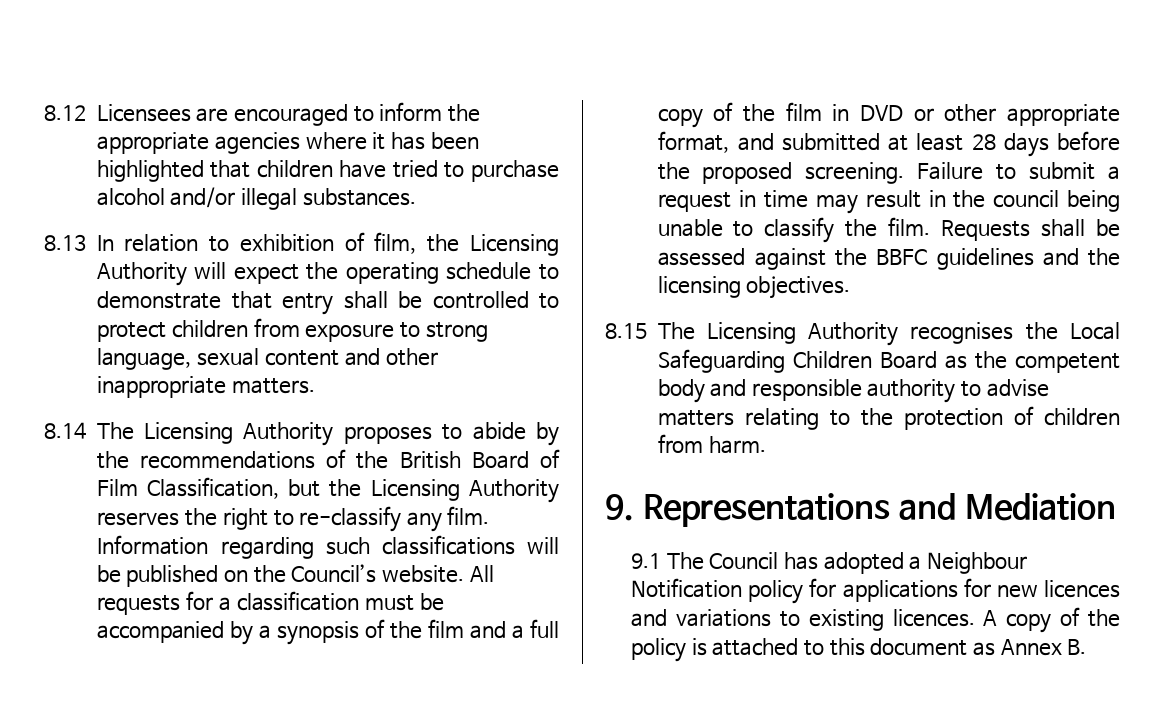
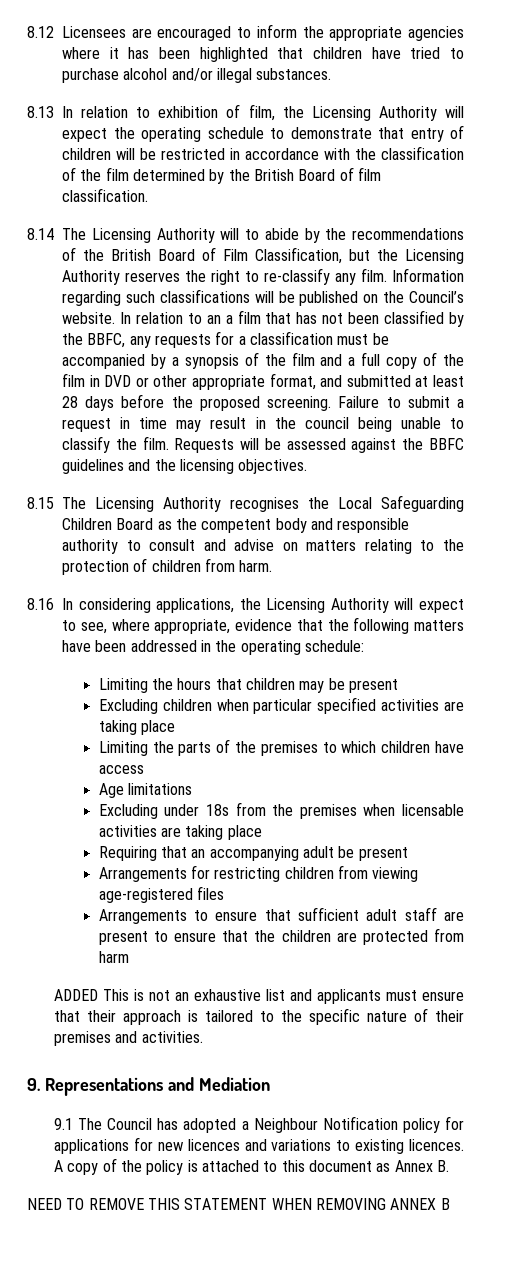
- 8.13 In relation to exhibition of film, the Licensing Authority will expect the operating schedule to demonstrate that entry shall be controlled to protect children from exposure to strong language, sexual content and other inappropriate matters.
+ 8.13 In relation to exhibition of film, the Licensing Authority will expect the operating schedule to demonstrate that entry of children will be restricted in accordance with the classification of the film determined by the British Board of film classification.
- 8.14 The Licensing Authority proposes to abide by the recommendations of the British Board of Film Classification, but the Licensing Authority reserves the right to re-classify any film.
+ 8.14 The Licensing Authority will to abide by the recommendations of the British Board of Film Classification, but the Licensing Authority reserves the right to re-classify any film.
- All requests for a classification must be accompanied by a synopsis of the film and a full copy of the film in DVD or other appropriate format, and submitted at least 28 days before the proposed screening.
+ In relation to an a film that has not been classified by the BBFC, any requests for a classification must be accompanied by a synopsis of the film and a full copy of the film in DVD or other appropriate format, and submitted at least 28 days before the proposed screening.
- Requests shall be assessed against the BBFC guidelines and the licensing objectives.
+ Requests will be assessed against the BBFC guidelines and the licensing objectives.
- 8.15 The Licensing Authority recognises the Local Safeguarding Children Board as the competent body and responsible authority to advise matters relating to the protection of children from harm.
+ 8.15 The Licensing Authority recognises the Local Safeguarding Children Board as the competent body and responsible authority to consult and advise on matters relating to the protection of children from harm.
+ 8.16 In considering applications, the Licensing Authority will expect to see, where appropriate, evidence that the following matters have been addressed in the operating schedule:
+ Limiting the hours that children may be present
+ Excluding children when particular specified activities are taking place
+ Limiting the parts of the premises to which children have access
+ Age limitations
+ Excluding under 18s from the premises when licensable activities are taking place
+ Requiring that an accompanying adult be present
+ Arrangements for restricting children from viewing age-registered files
+ Arrangements to ensure that sufficient adult staff are present to ensure that the children are protected from harm
+ ADDED This is not an exhaustive list and applicants must ensure that their approach is tailored to the specific nature of their premises and activities.
+ NEED TO REMOVE THIS STATEMENT WHEN REMOVING ANNEX B

